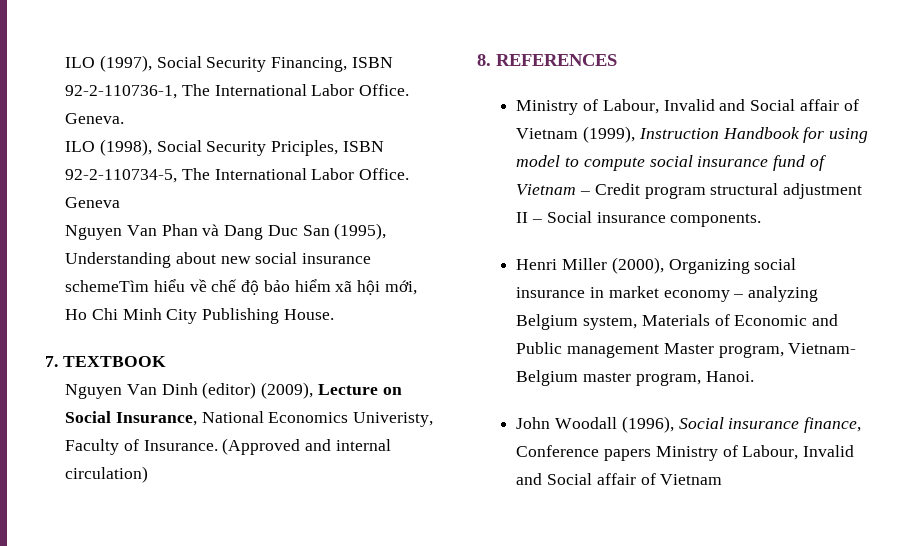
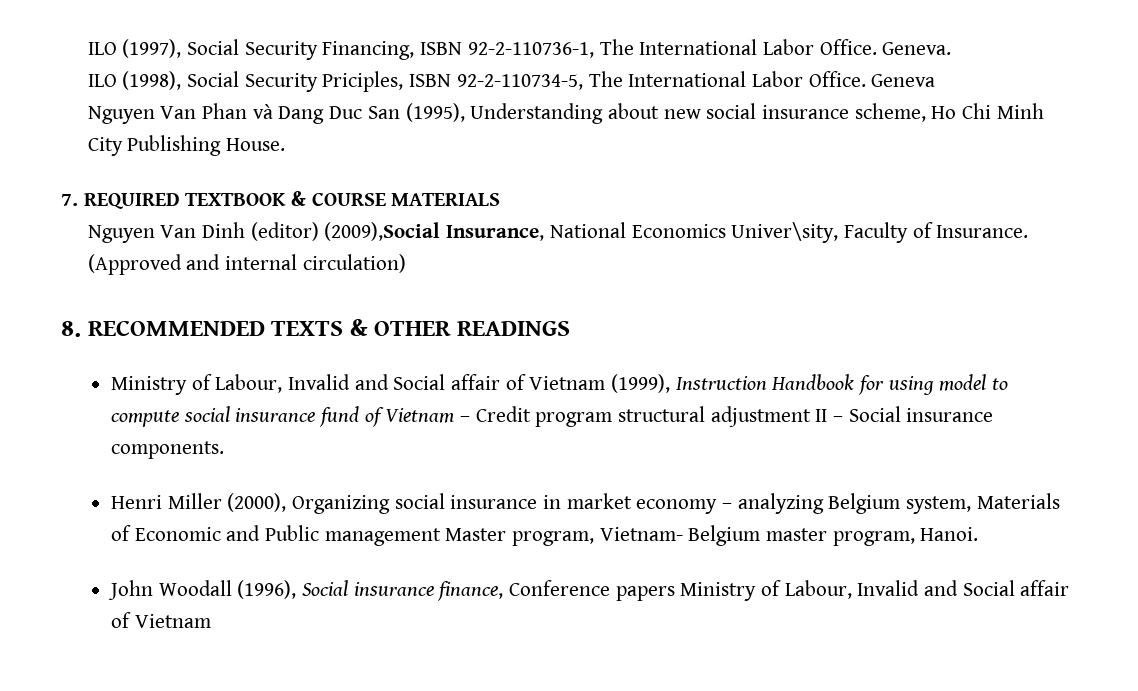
- Nguyen Van Phan và Dang Duc San (1995), Understanding about new social insurance schemeTìm hiểu về chế độ bảo hiểm xã hội mới, Ho Chi Minh City Publishing House.
+ Nguyen Van Phan và Dang Duc San (1995), Understanding about new social insurance scheme, Ho Chi Minh City Publishing House.
- 7. TEXTBOOK
+ 7. REQUIRED TEXTBOOK & COURSE MATERIALS
- Nguyen Van Dinh (editor) (2009), Lecture on Social Insurance, National Economics Univeristy, Faculty of Insurance.
+ Nguyen Van Dinh (editor) (2009),Social Insurance, National Economics Univer\sity, Faculty of Insurance.
- 8. REFERENCES
+ 8. RECOMMENDED TEXTS & OTHER READINGS

